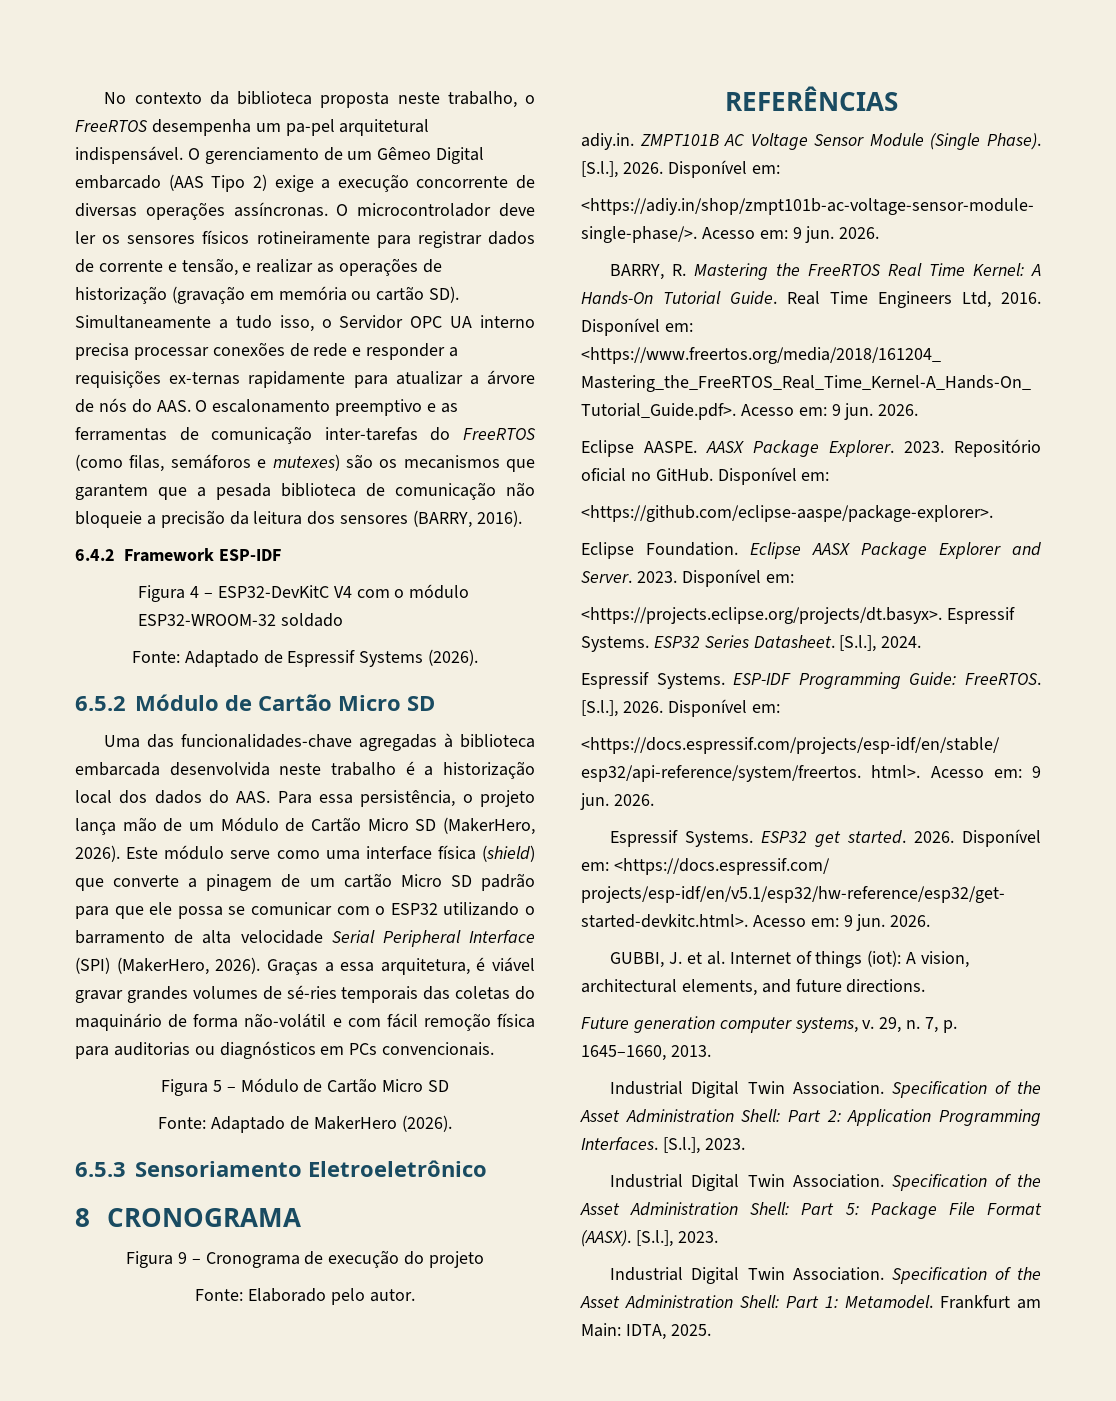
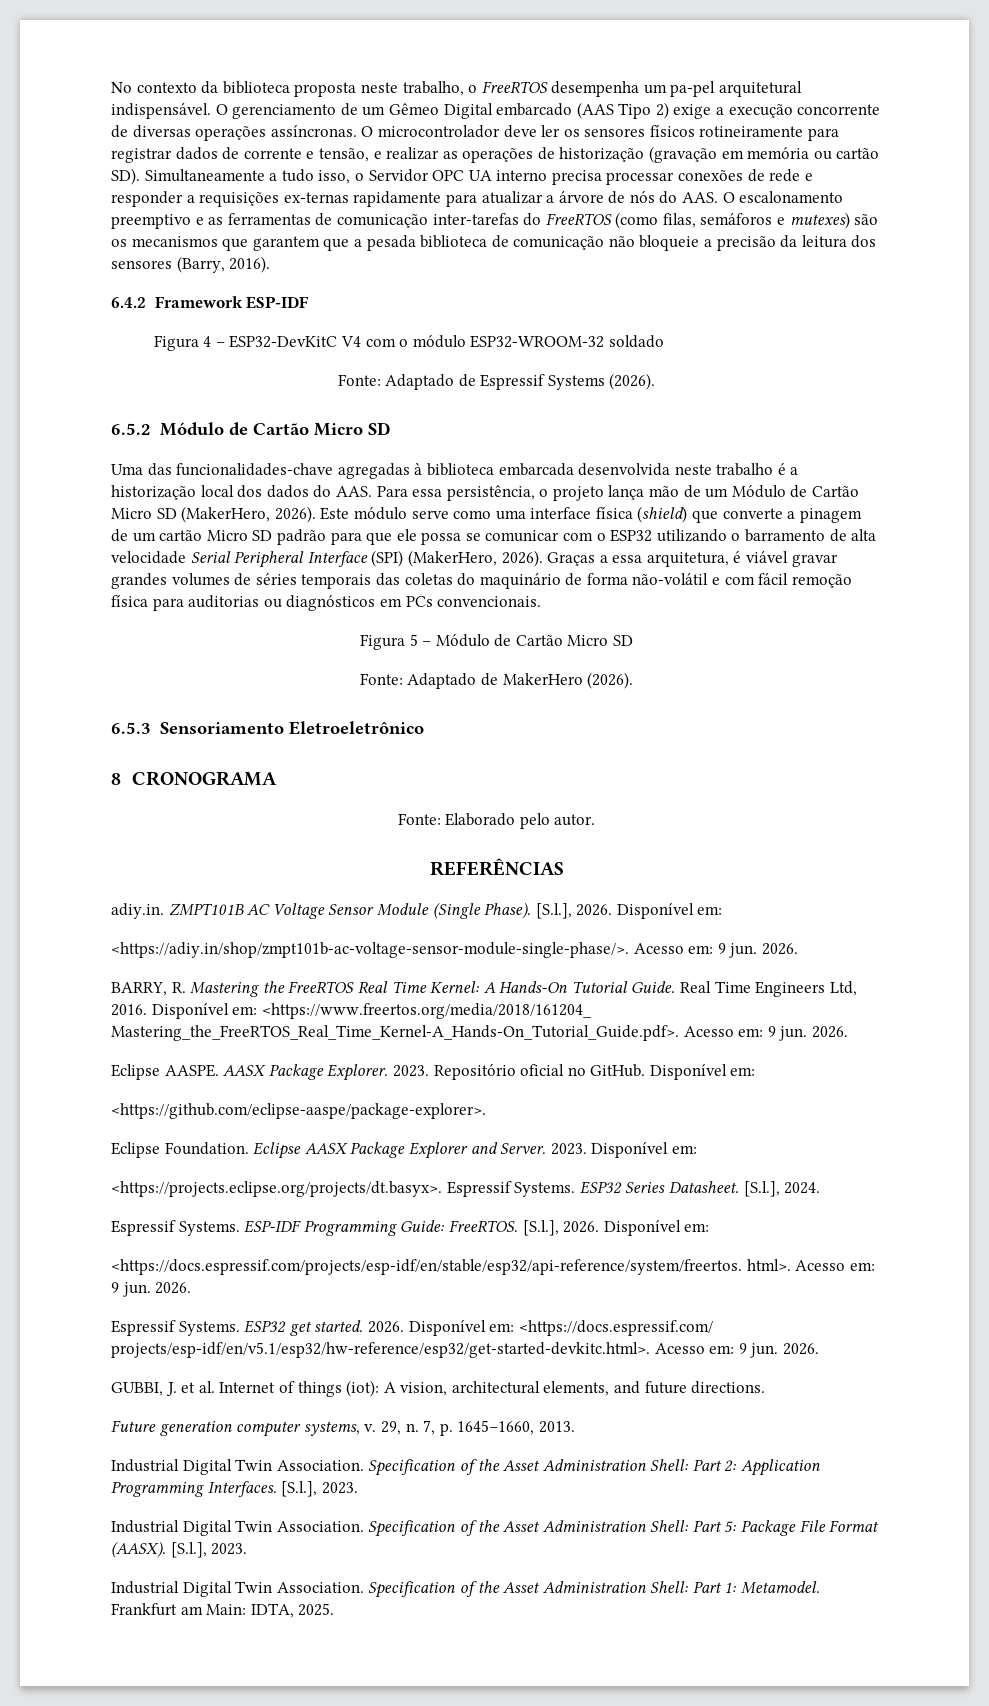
- O microcontrolador deve ler os sensores físicos rotineiramente para registrar dados de corrente e tensão, e realizar as operações de historização (gravação em memória ou cartão SD). Simultaneamente a tudo isso, o Servidor OPC UA interno precisa processar conexões de rede e responder a requisições ex-ternas rapidamente para atualizar a árvore de nós do AAS. O escalonamento preemptivo e as ferramentas de comunicação inter-tarefas do FreeRTOS (como filas, semáforos e mutexes) são os mecanismos que garantem que a pesada biblioteca de comunicação não bloqueie a precisão da leitura dos sensores (BARRY, 2016).
+ O microcontrolador deve ler os sensores físicos rotineiramente para registrar dados de corrente e tensão, e realizar as operações de historização (gravação em memória ou cartão SD). Simultaneamente a tudo isso, o Servidor OPC UA interno precisa processar conexões de rede e responder a requisições ex-ternas rapidamente para atualizar a árvore de nós do AAS. O escalonamento preemptivo e as ferramentas de comunicação inter-tarefas do FreeRTOS (como filas, semáforos e mutexes) são os mecanismos que garantem que a pesada biblioteca de comunicação não bloqueie a precisão da leitura dos sensores (Barry, 2016).
- Graças a essa arquitetura, é viável gravar grandes volumes de sé-ries temporais das coletas do maquinário de forma não-volátil e com fácil remoção física para auditorias ou diagnósticos em PCs convencionais.
+ Graças a essa arquitetura, é viável gravar grandes volumes de séries temporais das coletas do maquinário de forma não-volátil e com fácil remoção física para auditorias ou diagnósticos em PCs convencionais.
- Figura 9 – Cronograma de execução do projeto

